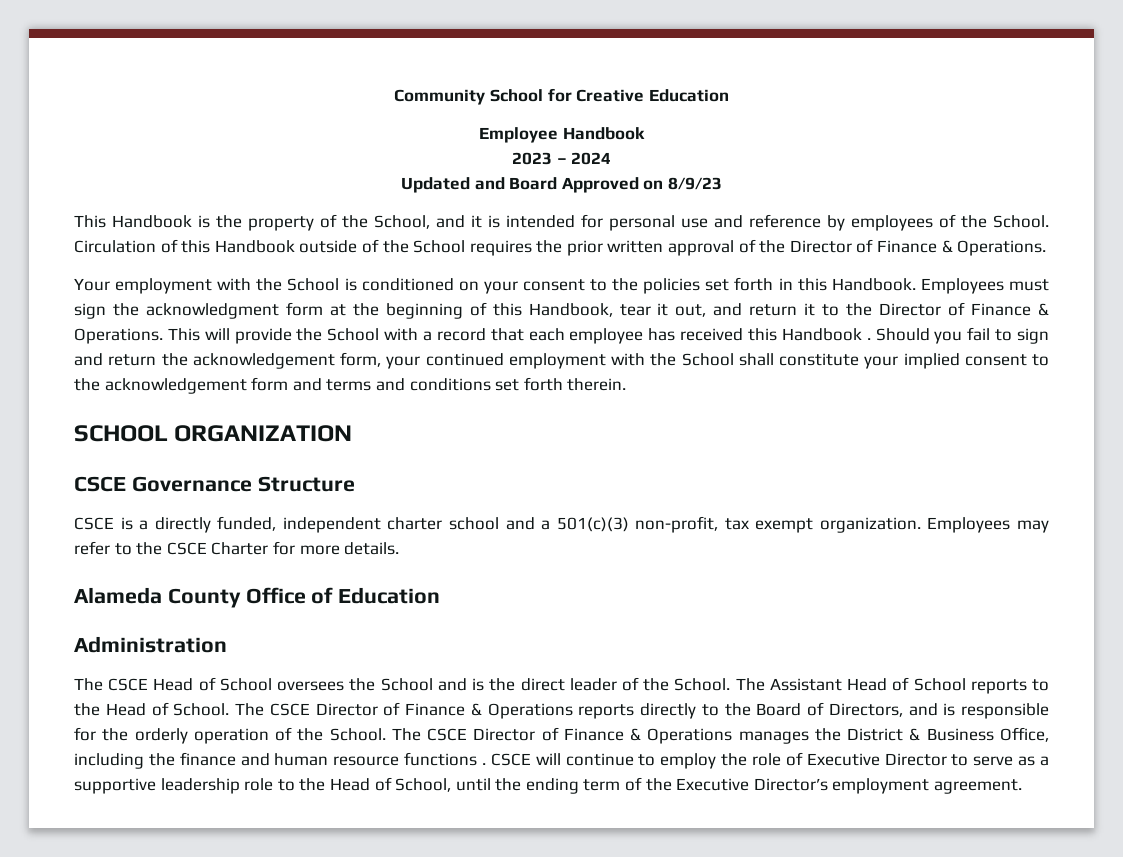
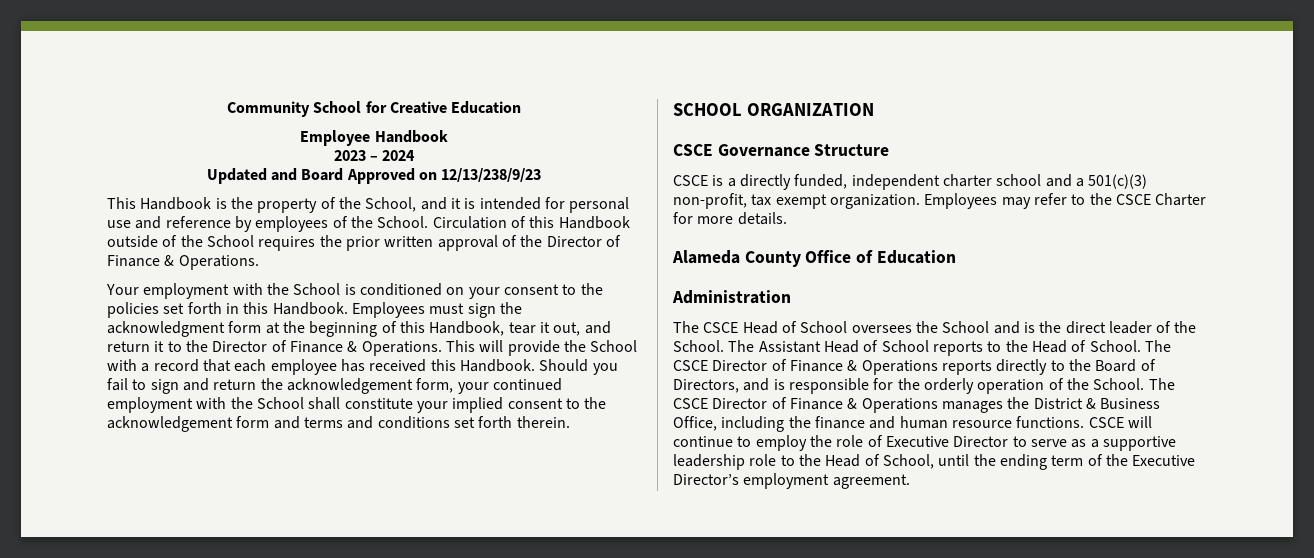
- Updated and Board Approved on 8/9/23
+ Updated and Board Approved on 12/13/238/9/23
- This will provide the School with a record that each employee has received this Handbook .
+ This will provide the School with a record that each employee has received this Handbook.
- The CSCE Director of Finance & Operations manages the District & Business Office, including the finance and human resource functions .
+ The CSCE Director of Finance & Operations manages the District & Business Office, including the finance and human resource functions.

